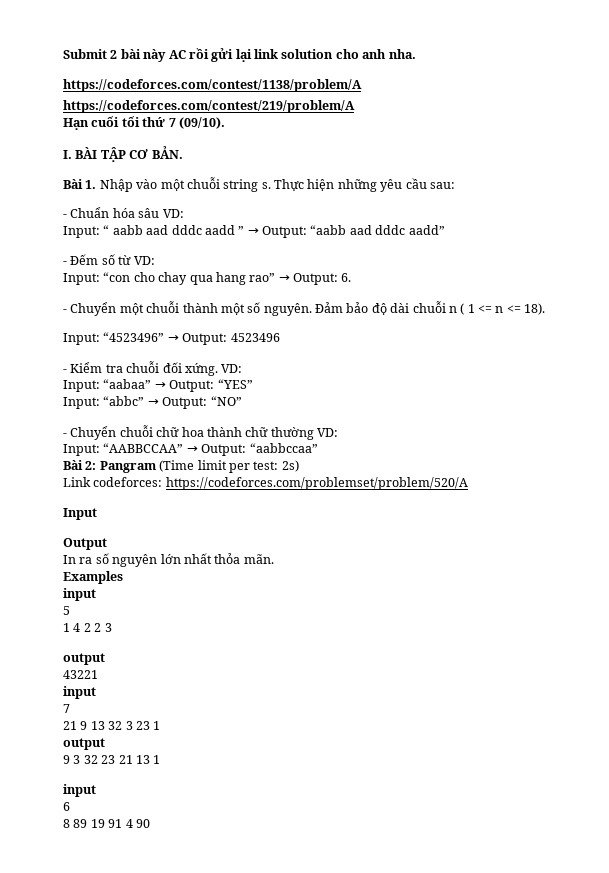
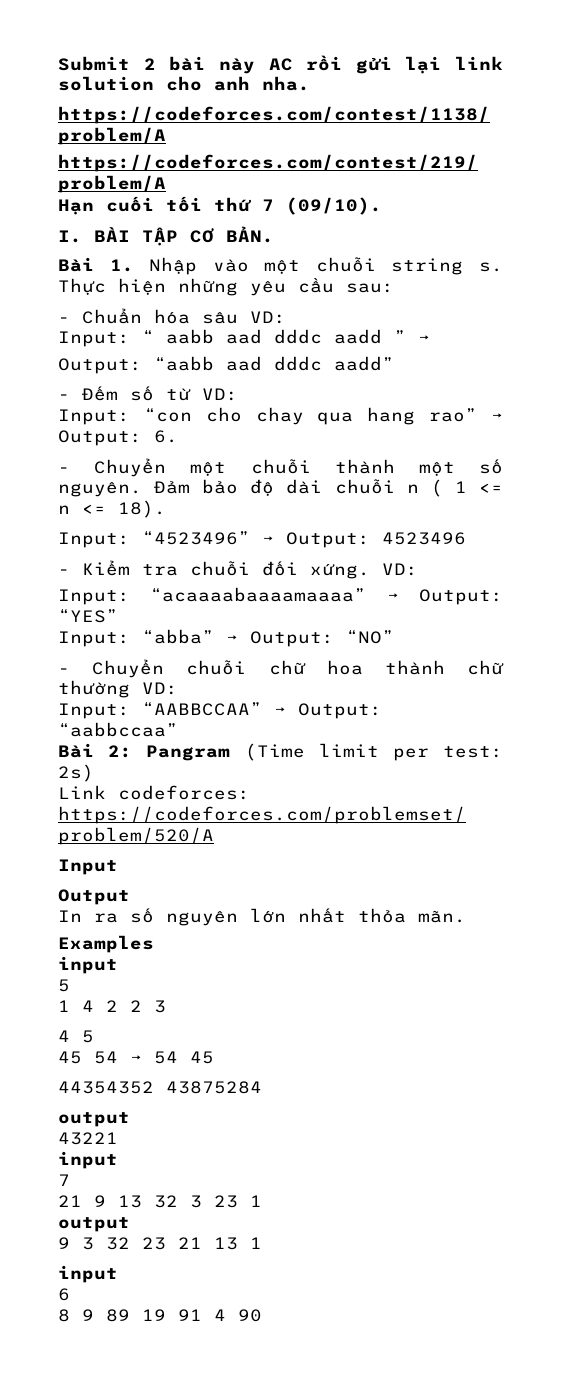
- Input: “ aabb aad dddc aadd ” → Output: “aabb aad dddc aadd”
+ Input: “ aabb aad dddc aadd ” →
+ Output: “aabb aad dddc aadd”
- Input: “aabaa” → Output: “YES”
+ Input: “acaaaabaaaamaaaa” → Output: “YES”
- Input: “abbc” → Output: “NO”
+ Input: “abba” → Output: “NO”
+ 4 5
+ 45 54 → 54 45
+ 44354352 43875284
- 8 89 19 91 4 90
+ 8 9 89 19 91 4 90

